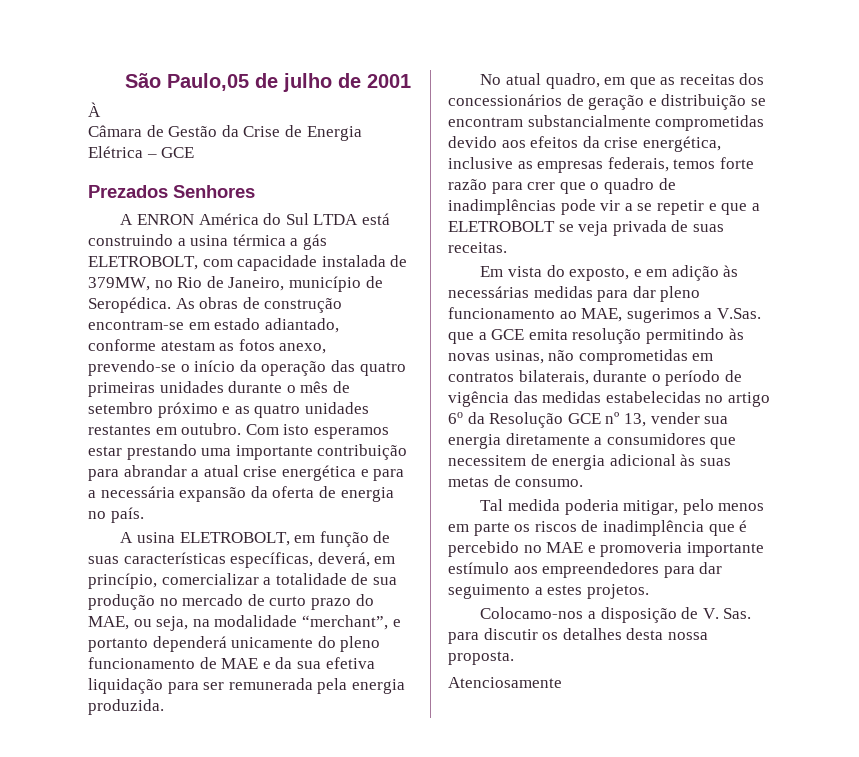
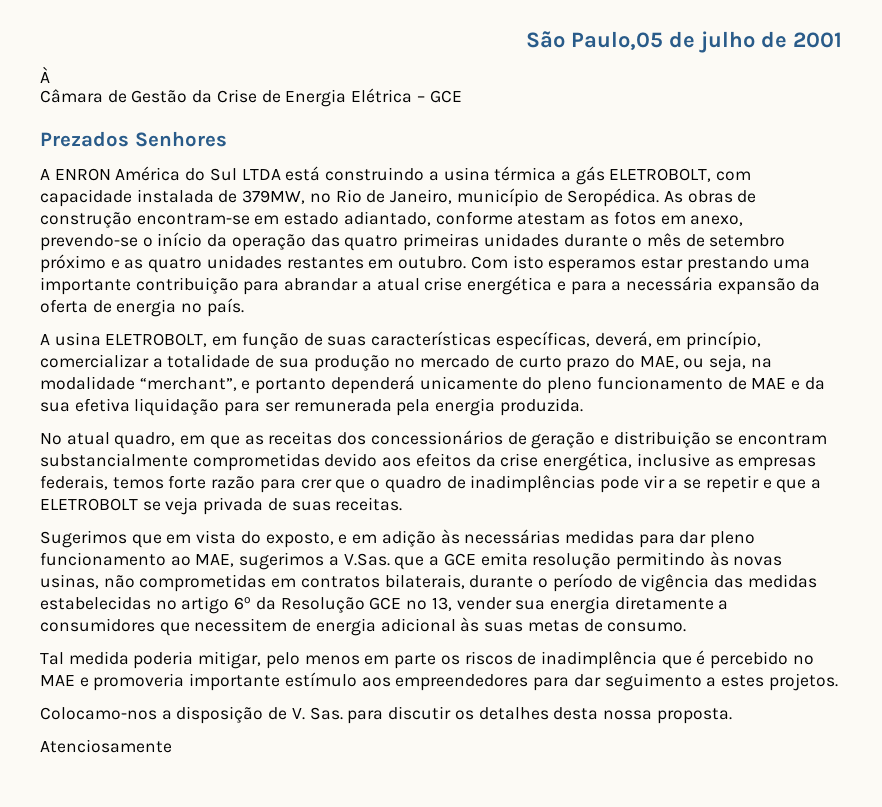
- As obras de construção encontram-se em estado adiantado, conforme atestam as fotos anexo, prevendo-se o início da operação das quatro primeiras unidades durante o mês de setembro próximo e as quatro unidades restantes em outubro.
+ As obras de construção encontram-se em estado adiantado, conforme atestam as fotos em anexo, prevendo-se o início da operação das quatro primeiras unidades durante o mês de setembro próximo e as quatro unidades restantes em outubro.
- Em vista do exposto, e em adição às necessárias medidas para dar pleno funcionamento ao MAE, sugerimos a V.Sas. que a GCE emita resolução permitindo às novas usinas, não comprometidas em contratos bilaterais, durante o período de vigência das medidas estabelecidas no artigo 6o da Resolução GCE nº 13, vender sua energia diretamente a consumidores que necessitem de energia adicional às suas metas de consumo.
+ Sugerimos que em vista do exposto, e em adição às necessárias medidas para dar pleno funcionamento ao MAE, sugerimos a V.Sas. que a GCE emita resolução permitindo às novas usinas, não comprometidas em contratos bilaterais, durante o período de vigência das medidas estabelecidas no artigo 6o da Resolução GCE nº 13, vender sua energia diretamente a consumidores que necessitem de energia adicional às suas metas de consumo.

